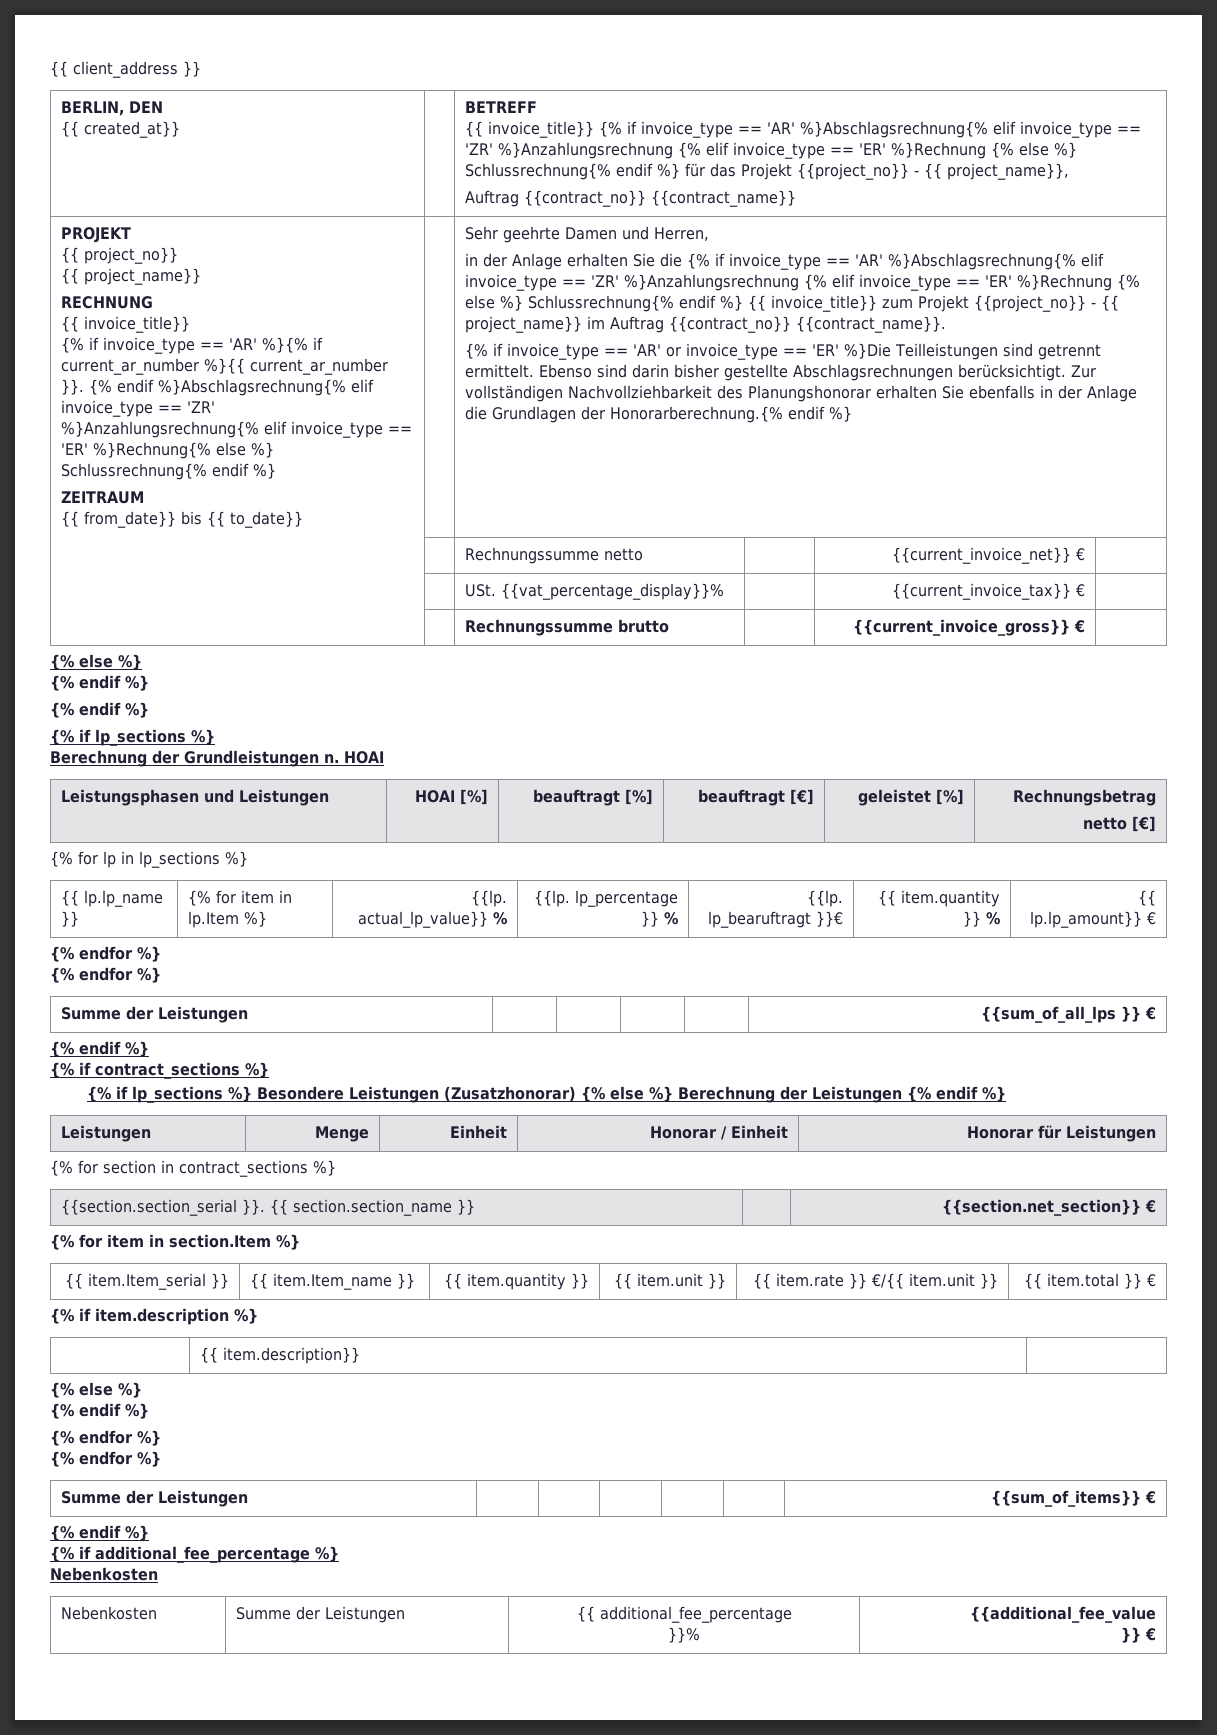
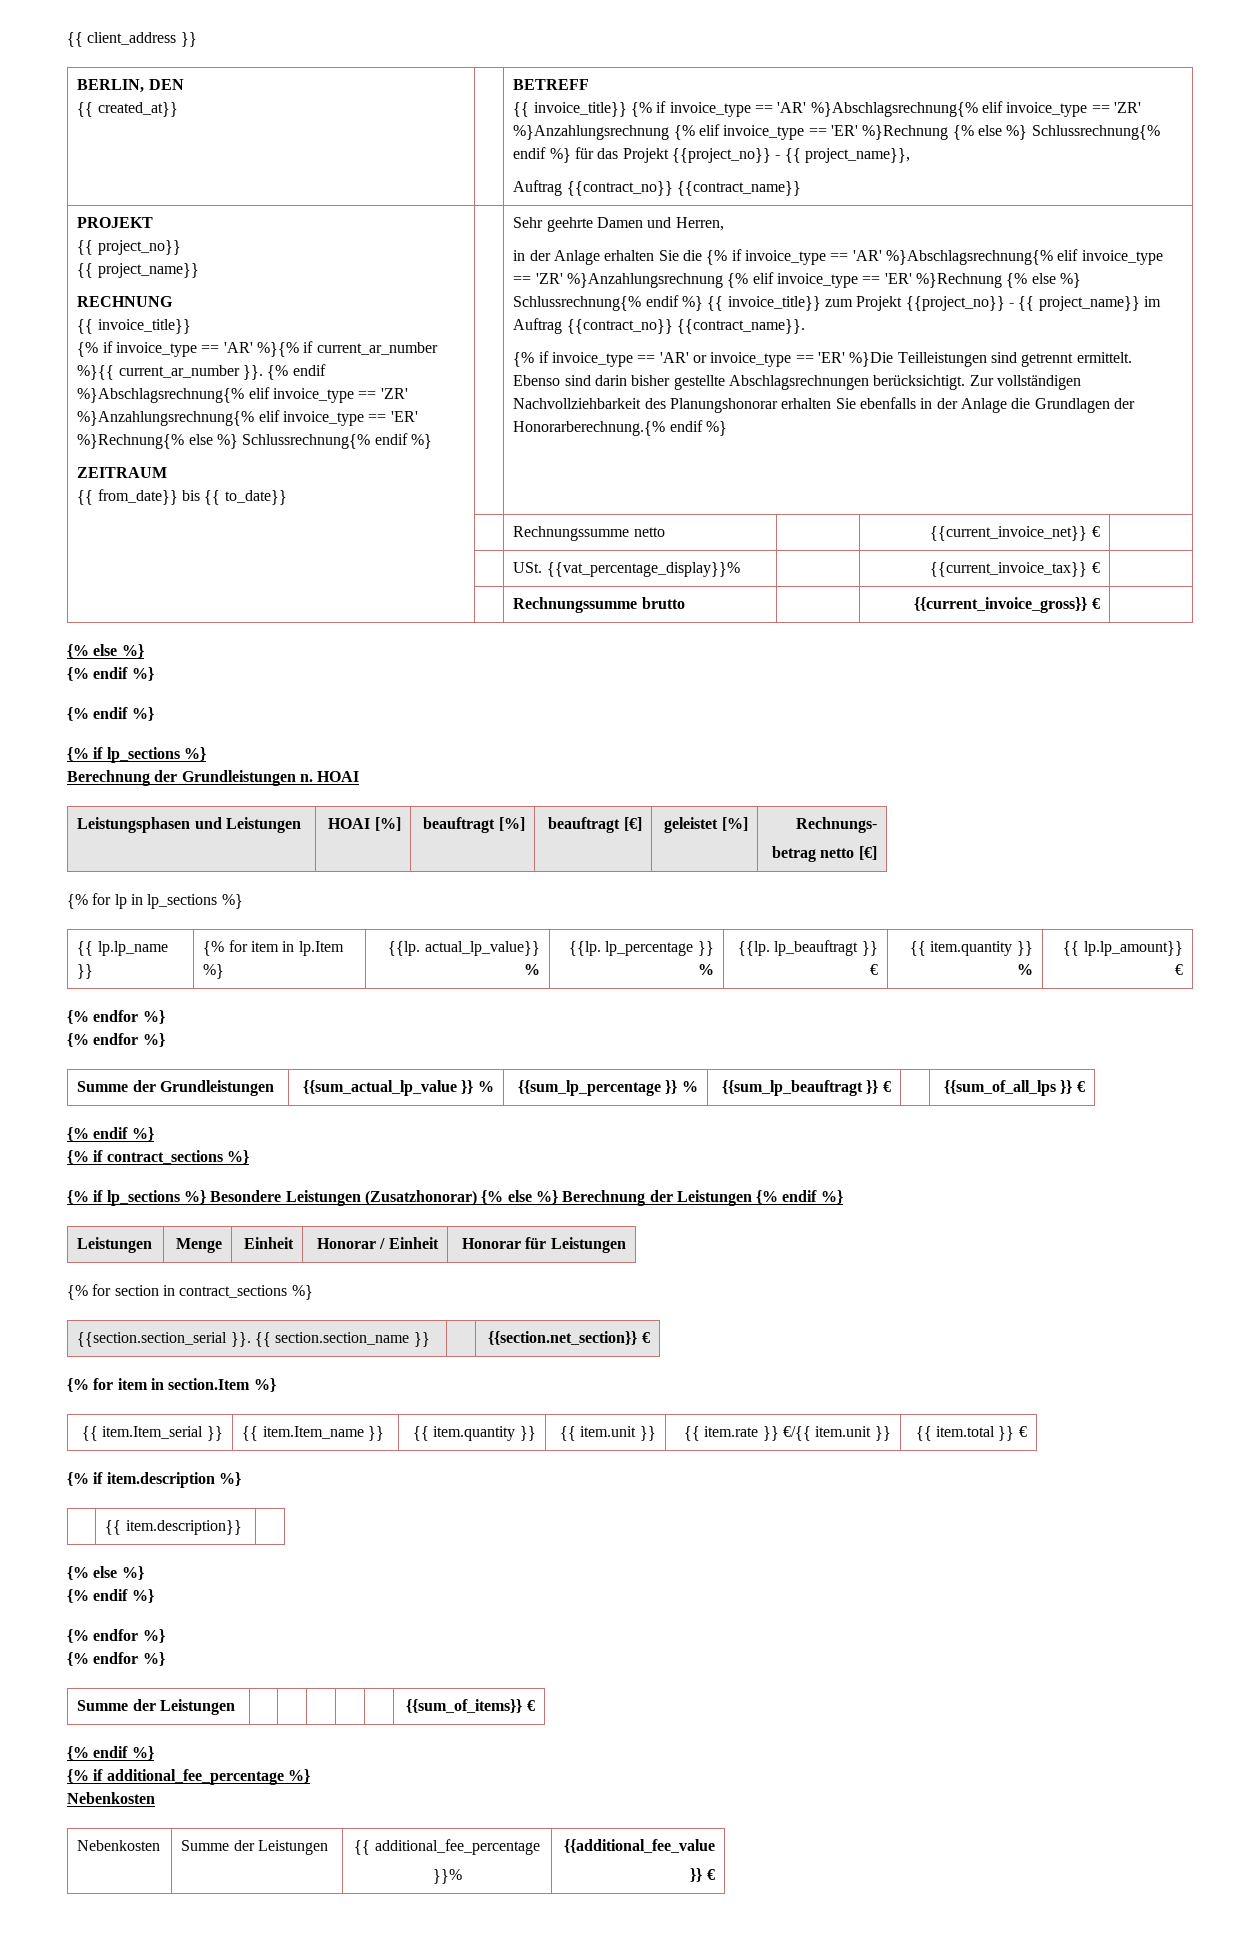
- Leistungsphasen und Leistungen | HOAI [%] | beauftragt [%] | beauftragt [€] | geleistet [%] | Rechnungsbetrag
- netto [€]
+ Leistungsphasen und Leistungen | HOAI [%] | beauftragt [%] | beauftragt [€] | geleistet [%] | Rechnungs-
+ betrag netto [€]
- {{ lp.lp_name }} | {% for item in lp.Item %} | {{lp. actual_lp_value}} % | {{lp. lp_percentage }} % | {{lp. lp_bearuftragt }}€ | {{ item.quantity }} % | {{ lp.lp_amount}} €
+ {{ lp.lp_name }} | {% for item in lp.Item %} | {{lp. actual_lp_value}} % | {{lp. lp_percentage }} % | {{lp. lp_beauftragt }} € | {{ item.quantity }} % | {{ lp.lp_amount}} €
- Summe der Leistungen | | | | | {{sum_of_all_lps }} €
+ Summe der Grundleistungen | {{sum_actual_lp_value }} % | {{sum_lp_percentage }} % | {{sum_lp_beauftragt }} € | | {{sum_of_all_lps }} €

